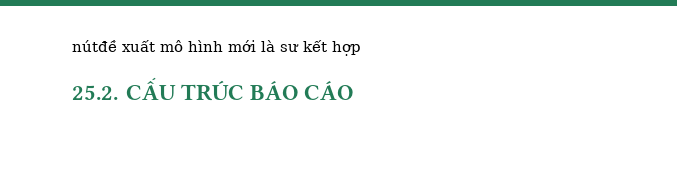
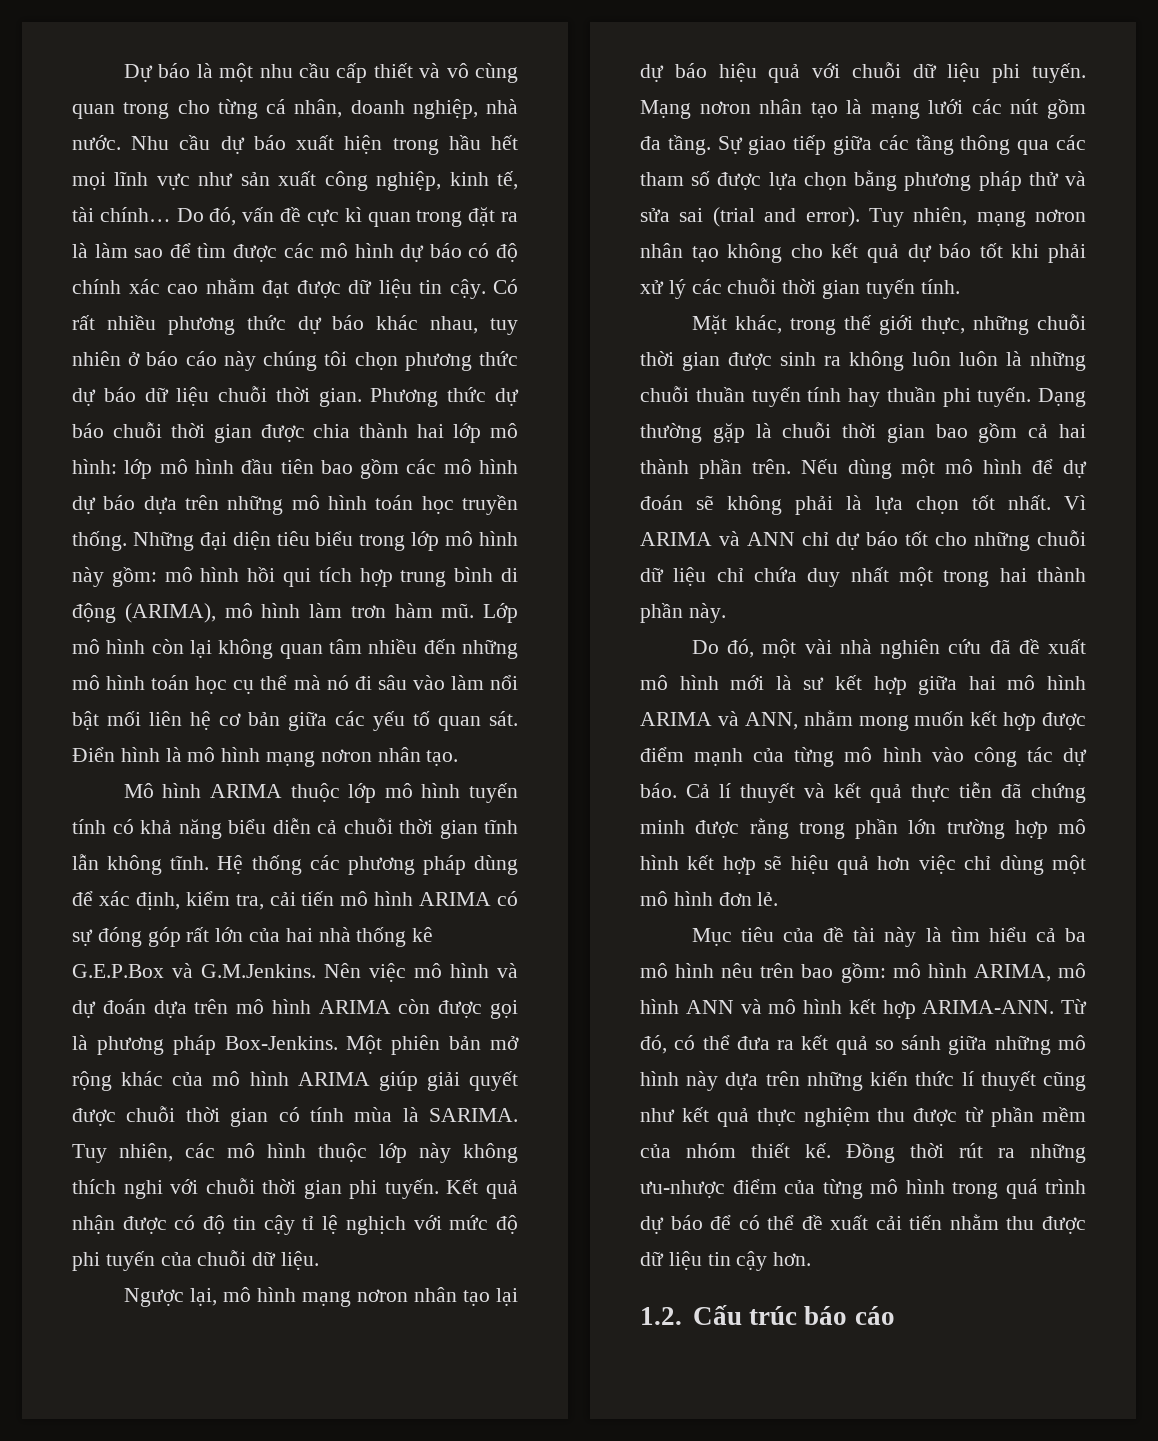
- nútđề xuất mô hình mới là sư kết hợp
- 25.2. CẤU TRÚC BÁO CÁO
+ Dự báo là một nhu cầu cấp thiết và vô cùng quan trong cho từng cá nhân, doanh nghiệp, nhà nước. Nhu cầu dự báo xuất hiện trong hầu hết mọi lĩnh vực như sản xuất công nghiệp, kinh tế, tài chính… Do đó, vấn đề cực kì quan trong đặt ra là làm sao để tìm được các mô hình dự báo có độ chính xác cao nhằm đạt được dữ liệu tin cậy. Có rất nhiều phương thức dự báo khác nhau, tuy nhiên ở báo cáo này chúng tôi chọn phương thức dự báo dữ liệu chuỗi thời gian. Phương thức dự báo chuỗi thời gian được chia thành hai lớp mô hình: lớp mô hình đầu tiên bao gồm các mô hình dự báo dựa trên những mô hình toán học truyền thống. Những đại diện tiêu biểu trong lớp mô hình này gồm: mô hình hồi qui tích hợp trung bình di động (ARIMA), mô hình làm trơn hàm mũ. Lớp mô hình còn lại không quan tâm nhiều đến những mô hình toán học cụ thể mà nó đi sâu vào làm nổi bật mối liên hệ cơ bản giữa các yếu tố quan sát. Điển hình là mô hình mạng nơron nhân tạo.
+ Mô hình ARIMA thuộc lớp mô hình tuyến tính có khả năng biểu diễn cả chuỗi thời gian tĩnh lẫn không tĩnh. Hệ thống các phương pháp dùng để xác định, kiểm tra, cải tiến mô hình ARIMA có sự đóng góp rất lớn của hai nhà thống kê G.E.P.Box và G.M.Jenkins. Nên việc mô hình và dự đoán dựa trên mô hình ARIMA còn được gọi là phương pháp Box-Jenkins. Một phiên bản mở rộng khác của mô hình ARIMA giúp giải quyết được chuỗi thời gian có tính mùa là SARIMA. Tuy nhiên, các mô hình thuộc lớp này không thích nghi với chuỗi thời gian phi tuyến. Kết quả nhận được có độ tin cậy tỉ lệ nghịch với mức độ phi tuyến của chuỗi dữ liệu.
+ Ngược lại, mô hình mạng nơron nhân tạo lại dự báo hiệu quả với chuỗi dữ liệu phi tuyến. Mạng nơron nhân tạo là mạng lưới các nút gồm đa tầng. Sự giao tiếp giữa các tầng thông qua các tham số được lựa chọn bằng phương pháp thử và sửa sai (trial and error). Tuy nhiên, mạng nơron nhân tạo không cho kết quả dự báo tốt khi phải xử lý các chuỗi thời gian tuyến tính.
+ Mặt khác, trong thế giới thực, những chuỗi thời gian được sinh ra không luôn luôn là những chuỗi thuần tuyến tính hay thuần phi tuyến. Dạng thường gặp là chuỗi thời gian bao gồm cả hai thành phần trên. Nếu dùng một mô hình để dự đoán sẽ không phải là lựa chọn tốt nhất. Vì ARIMA và ANN chỉ dự báo tốt cho những chuỗi dữ liệu chỉ chứa duy nhất một trong hai thành phần này.
+ Do đó, một vài nhà nghiên cứu đã đề xuất mô hình mới là sư kết hợp giữa hai mô hình ARIMA và ANN, nhằm mong muốn kết hợp được điểm mạnh của từng mô hình vào công tác dự báo. Cả lí thuyết và kết quả thực tiễn đã chứng minh được rằng trong phần lớn trường hợp mô hình kết hợp sẽ hiệu quả hơn việc chỉ dùng một mô hình đơn lẻ.
+ Mục tiêu của đề tài này là tìm hiểu cả ba mô hình nêu trên bao gồm: mô hình ARIMA, mô hình ANN và mô hình kết hợp ARIMA-ANN. Từ đó, có thể đưa ra kết quả so sánh giữa những mô hình này dựa trên những kiến thức lí thuyết cũng như kết quả thực nghiệm thu được từ phần mềm của nhóm thiết kế. Đồng thời rút ra những ưu-nhược điểm của từng mô hình trong quá trình dự báo để có thể đề xuất cải tiến nhằm thu được dữ liệu tin cậy hơn.
+ 1.2. Cấu trúc báo cáo

